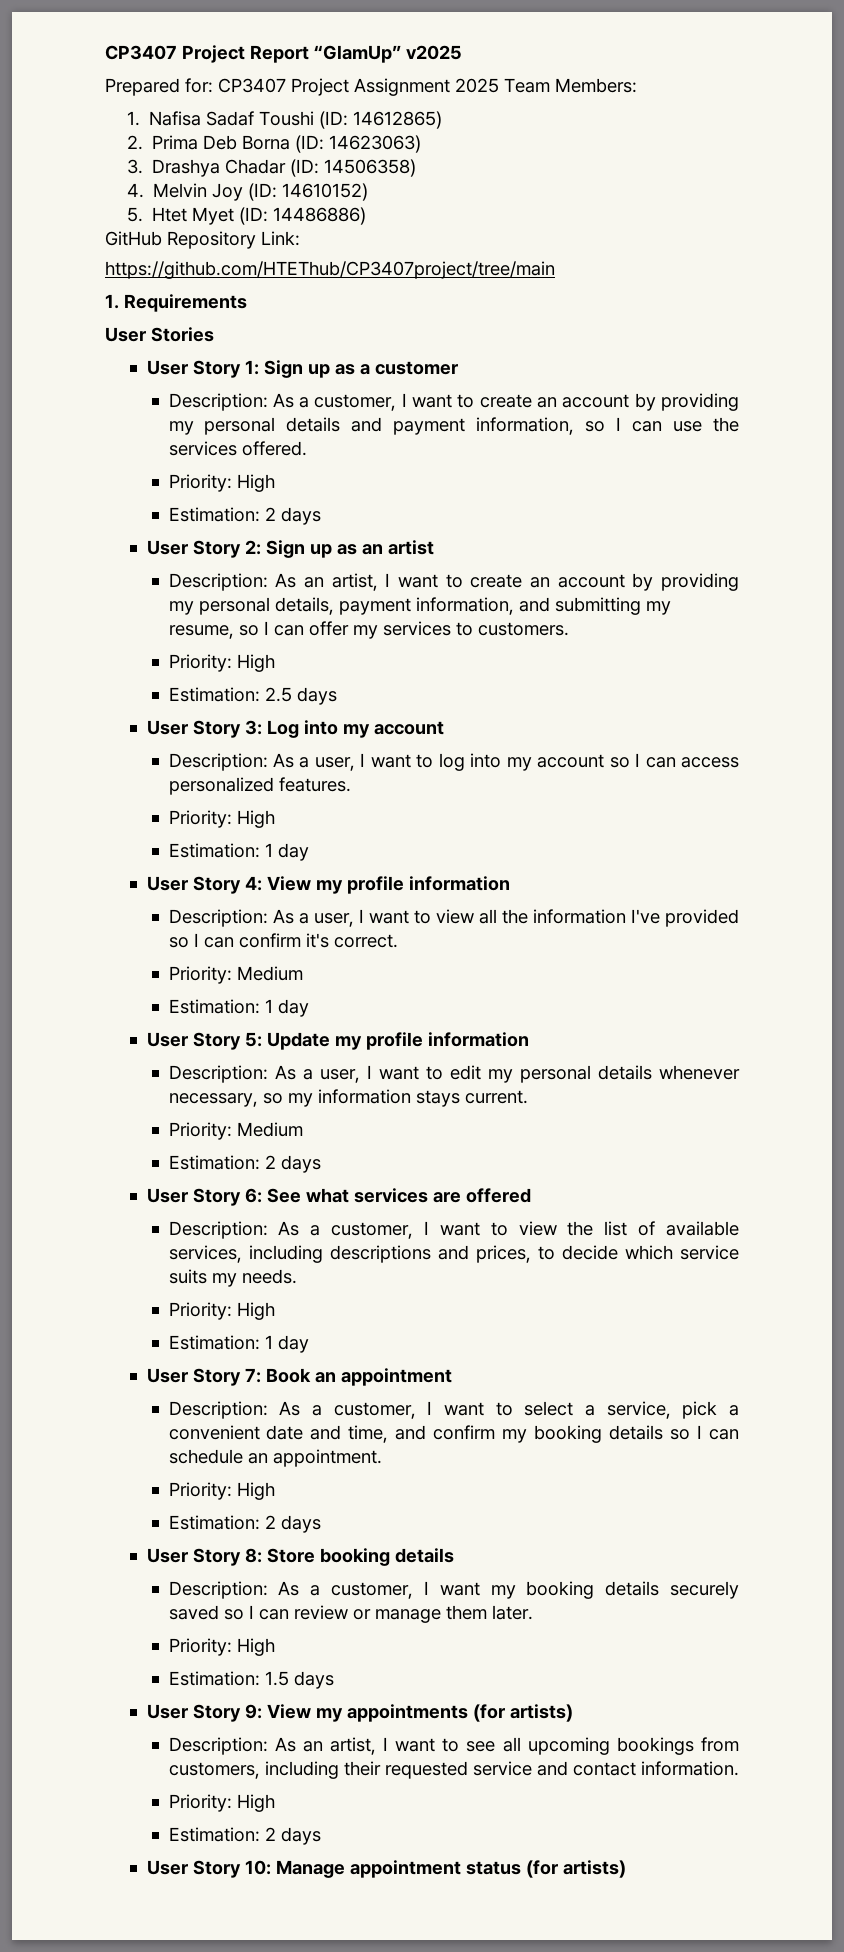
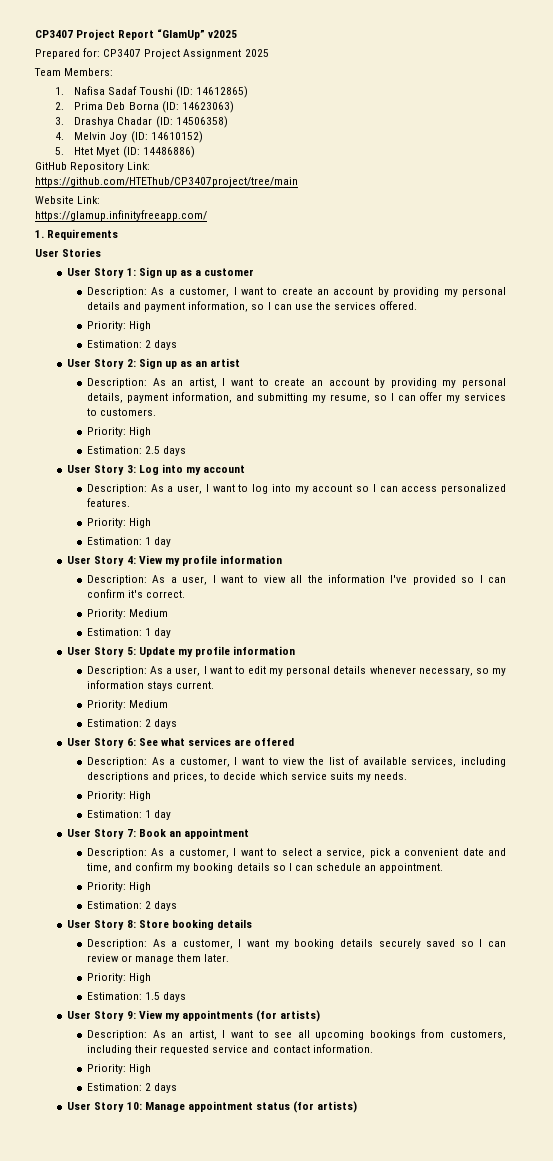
- Prepared for: CP3407 Project Assignment 2025 Team Members:
+ Prepared for: CP3407 Project Assignment 2025
+ Team Members:
+ Website Link:
+ https://glamup.infinityfreeapp.com/

